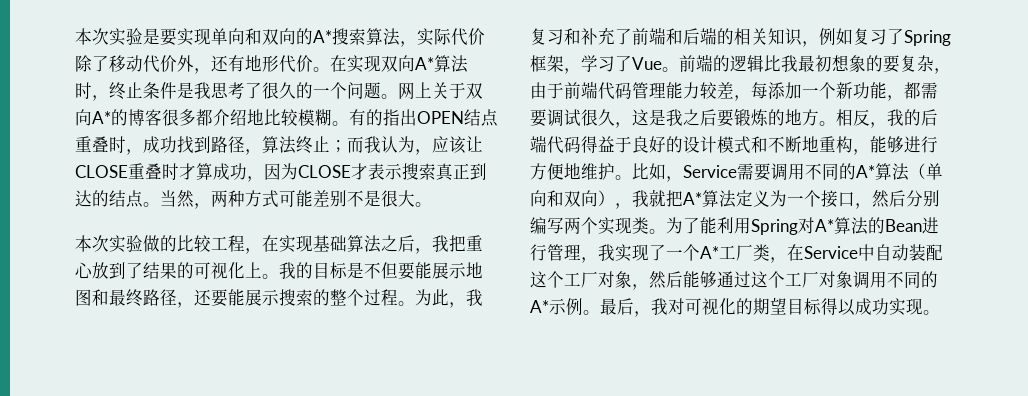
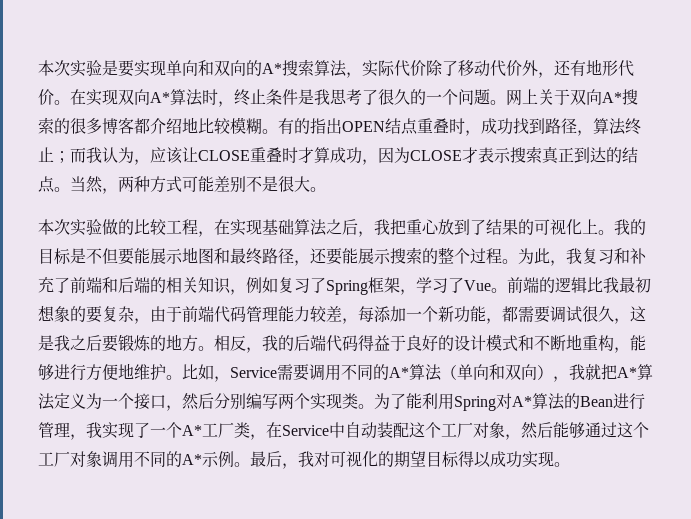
- 网上关于双向A*的博客很多都介绍地比较模糊。
+ 网上关于双向A*搜索的很多博客都介绍地比较模糊。

